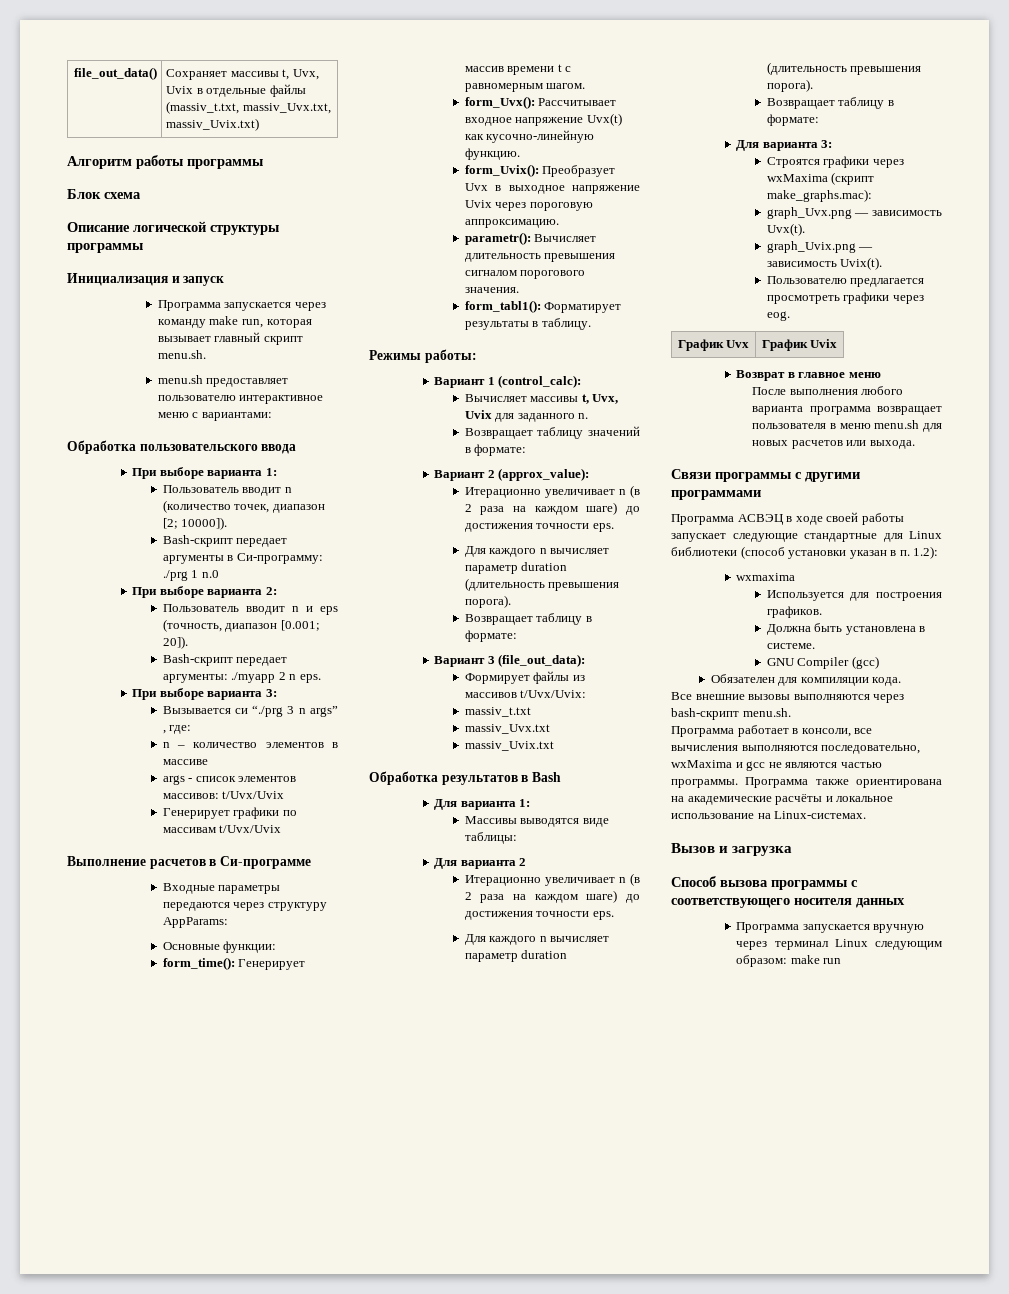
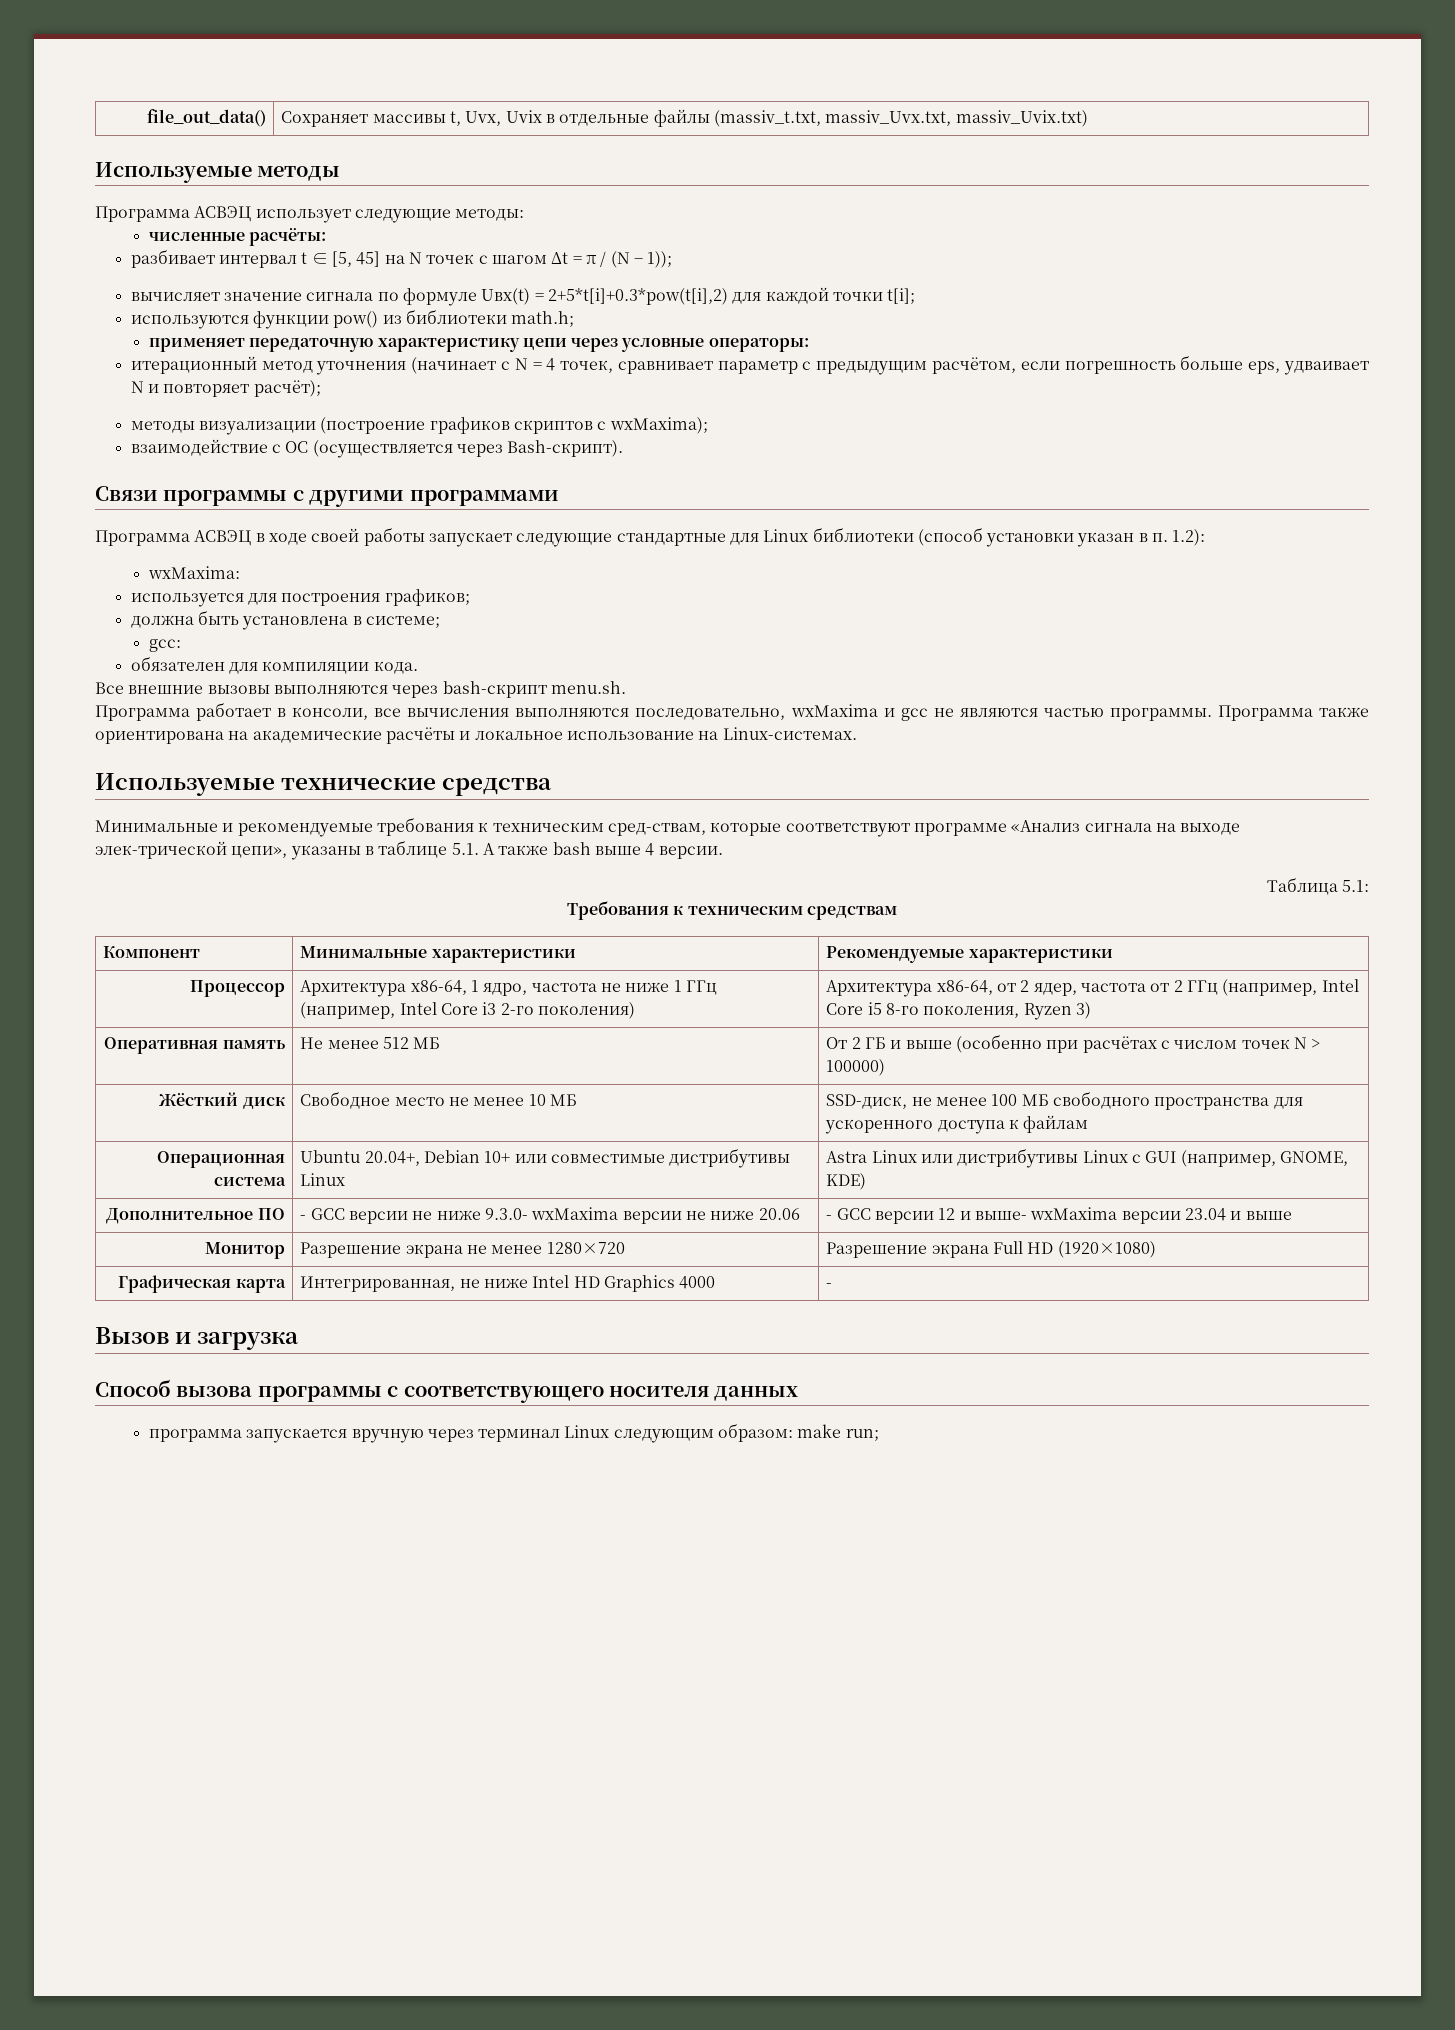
- Алгоритм работы программы
- Блок схема
- Описание логической структуры программы
- Инициализация и запуск
- Программа запускается через команду make run, которая вызывает главный скрипт menu.sh.
- menu.sh предоставляет пользователю интерактивное меню с вариантами:
- Обработка пользовательского ввода
- При выборе варианта 1:
- Пользователь вводит n (количество точек, диапазон [2; 10000]).
- Bash-скрипт передает аргументы в Си-программу: ./prg 1 n.0
- При выборе варианта 2:
- Пользователь вводит n и eps (точность, диапазон [0.001; 20]).
- Bash-скрипт передает аргументы: ./myapp 2 n eps.
- При выборе варианта 3:
- Вызывается си “./prg 3 n args” , где:
- n – количество элементов в массиве
- args - список элементов массивов: t/Uvx/Uvix
- Генерирует графики по массивам t/Uvx/Uvix
- Выполнение расчетов в Си-программе
- Входные параметры передаются через структуру AppParams:
- Основные функции:
- form_time(): Генерирует массив времени t с равномерным шагом.
- form_Uvx(): Рассчитывает входное напряжение Uvx(t) как кусочно-линейную функцию.
- form_Uvix(): Преобразует Uvx в выходное напряжение Uvix через пороговую аппроксимацию.
- parametr(): Вычисляет длительность превышения сигналом порогового значения.
- form_tabl1(): Форматирует результаты в таблицу.
- Режимы работы:
- Вариант 1 (control_calc):
- Вычисляет массивы t, Uvx, Uvix для заданного n.
- Возвращает таблицу значений в формате:
- Вариант 2 (approx_value):
- Итерационно увеличивает n (в 2 раза на каждом шаге) до достижения точности eps.
- Для каждого n вычисляет параметр duration (длительность превышения порога).
- Возвращает таблицу в формате:
- Вариант 3 (file_out_data):
- Формирует файлы из массивов t/Uvx/Uvix:
- massiv_t.txt
- massiv_Uvx.txt
- massiv_Uvix.txt
- Обработка результатов в Bash
- Для варианта 1:
- Массивы выводятся виде таблицы:
- Для варианта 2
- Итерационно увеличивает n (в 2 раза на каждом шаге) до достижения точности eps.
- Для каждого n вычисляет параметр duration (длительность превышения порога).
- Возвращает таблицу в формате:
- Для варианта 3:
- Строятся графики через wxMaxima (скрипт make_graphs.mac):
- graph_Uvx.png — зависимость Uvx(t).
- graph_Uvix.png — зависимость Uvix(t).
- Пользователю предлагается просмотреть графики через eog.
- График Uvx | График Uvix
- Возврат в главное меню
- После выполнения любого варианта программа возвращает пользователя в меню menu.sh для новых расчетов или выхода.
+ Используемые методы
+ Программа АСВЭЦ использует следующие методы:
+ численные расчёты:
+ разбивает интервал t ∈ [5, 45] на N точек с шагом Δt = π / (N − 1));
+ вычисляет значение сигнала по формуле Uвх(t) = 2+5*t[i]+0.3*pow(t[i],2) для каждой точки t[i];
+ используются функции pow() из библиотеки math.h;
+ применяет передаточную характеристику цепи через условные операторы:
+ итерационный метод уточнения (начинает с N = 4 точек, сравнивает параметр с предыдущим расчётом, если погрешность больше eps, удваивает N и повторяет расчёт);
+ методы визуализации (построение графиков скриптов с wxMaxima);
+ взаимодействие с ОС (осуществляется через Bash-скрипт).
- wxmaxima
- Используется для построения графиков.
- Должна быть установлена в системе.
- GNU Compiler (gcc)
- Обязателен для компиляции кода.
+ wxMaxima:
+ используется для построения графиков;
+ должна быть установлена в системе;
+ gcc:
+ обязателен для компиляции кода.
+ Используемые технические средства
+ Минимальные и рекомендуемые требования к техническим сред-ствам, которые соответствуют программе «Анализ сигнала на выходе элек-трической цепи», указаны в таблице 5.1. А также bash выше 4 версии.
+ Таблица 5.1:
+ Требования к техническим средствам
+ Компонент | Минимальные характеристики | Рекомендуемые характеристики
+ Процессор | Архитектура x86-64, 1 ядро, частота не ниже 1 ГГц (например, Intel Core i3 2-го поколения) | Архитектура x86-64, от 2 ядер, частота от 2 ГГц (например, Intel Core i5 8-го поколения, Ryzen 3)
+ Оперативная память | Не менее 512 МБ | От 2 ГБ и выше (особенно при расчётах с числом точек N > 100000)
+ Жёсткий диск | Свободное место не менее 10 МБ | SSD-диск, не менее 100 МБ свободного пространства для ускоренного доступа к файлам
+ Операционная система | Ubuntu 20.04+, Debian 10+ или совместимые дистрибутивы Linux | Astra Linux или дистрибутивы Linux с GUI (например, GNOME, KDE)
+ Дополнительное ПО | - GCC версии не ниже 9.3.0- wxMaxima версии не ниже 20.06 | - GCC версии 12 и выше- wxMaxima версии 23.04 и выше
+ Монитор | Разрешение экрана не менее 1280×720 | Разрешение экрана Full HD (1920×1080)
+ Графическая карта | Интегрированная, не ниже Intel HD Graphics 4000 | -
- Программа запускается вручную через терминал Linux следующим образом: make run
+ программа запускается вручную через терминал Linux следующим образом: make run;

